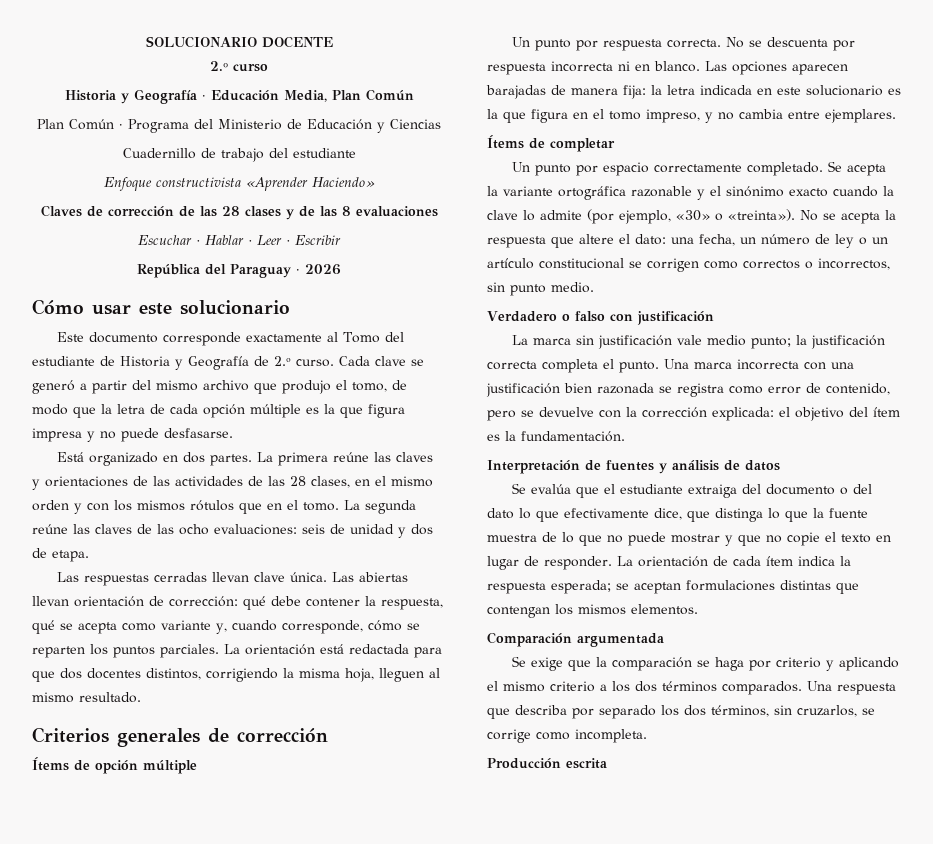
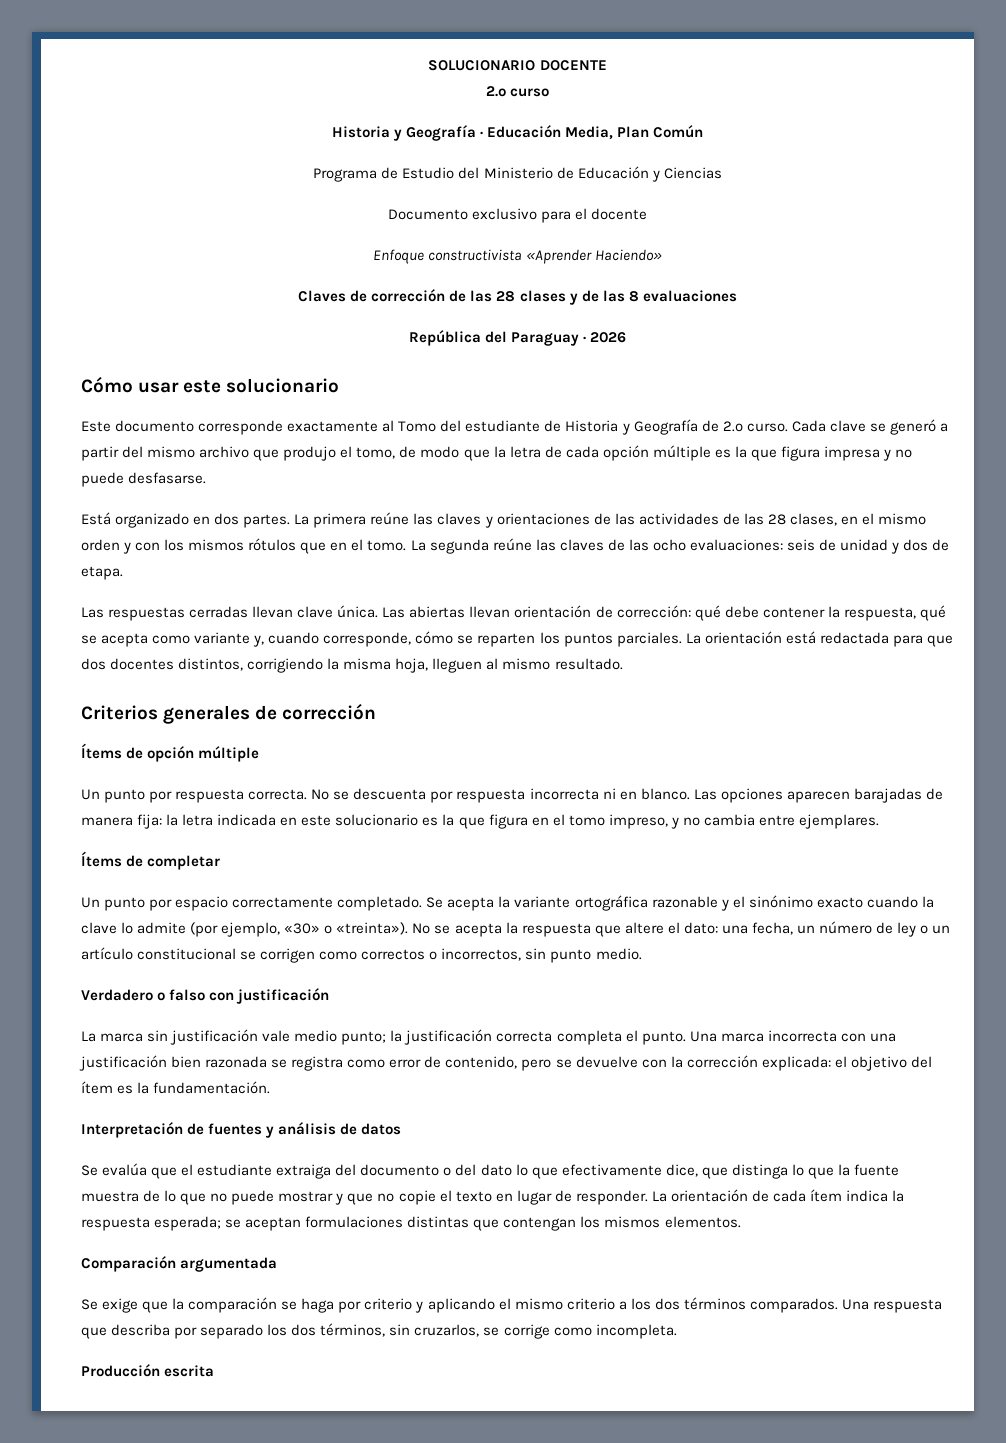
- Plan Común · Programa del Ministerio de Educación y Ciencias
+ Programa de Estudio del Ministerio de Educación y Ciencias
- Cuadernillo de trabajo del estudiante
+ Documento exclusivo para el docente
- Escuchar · Hablar · Leer · Escribir

